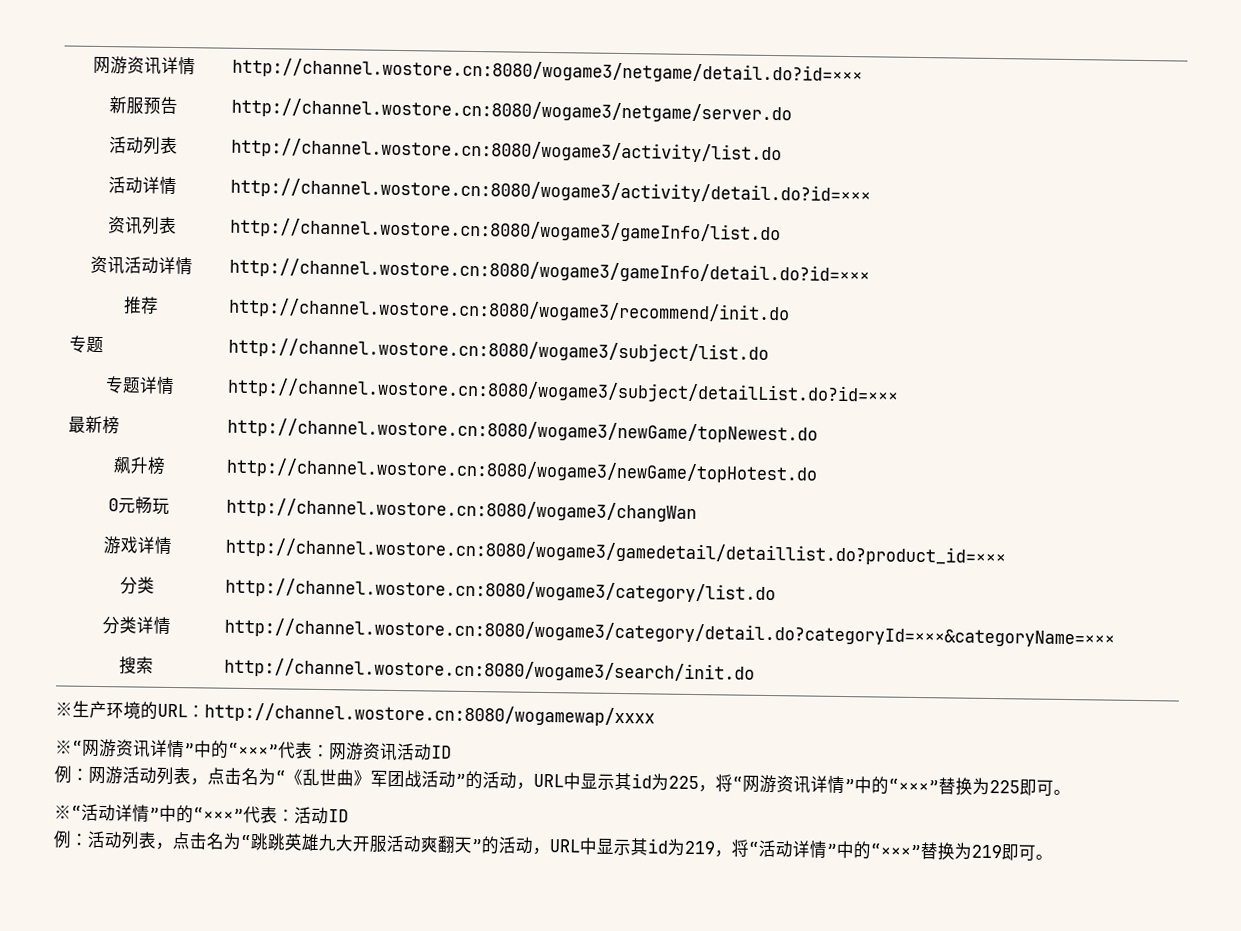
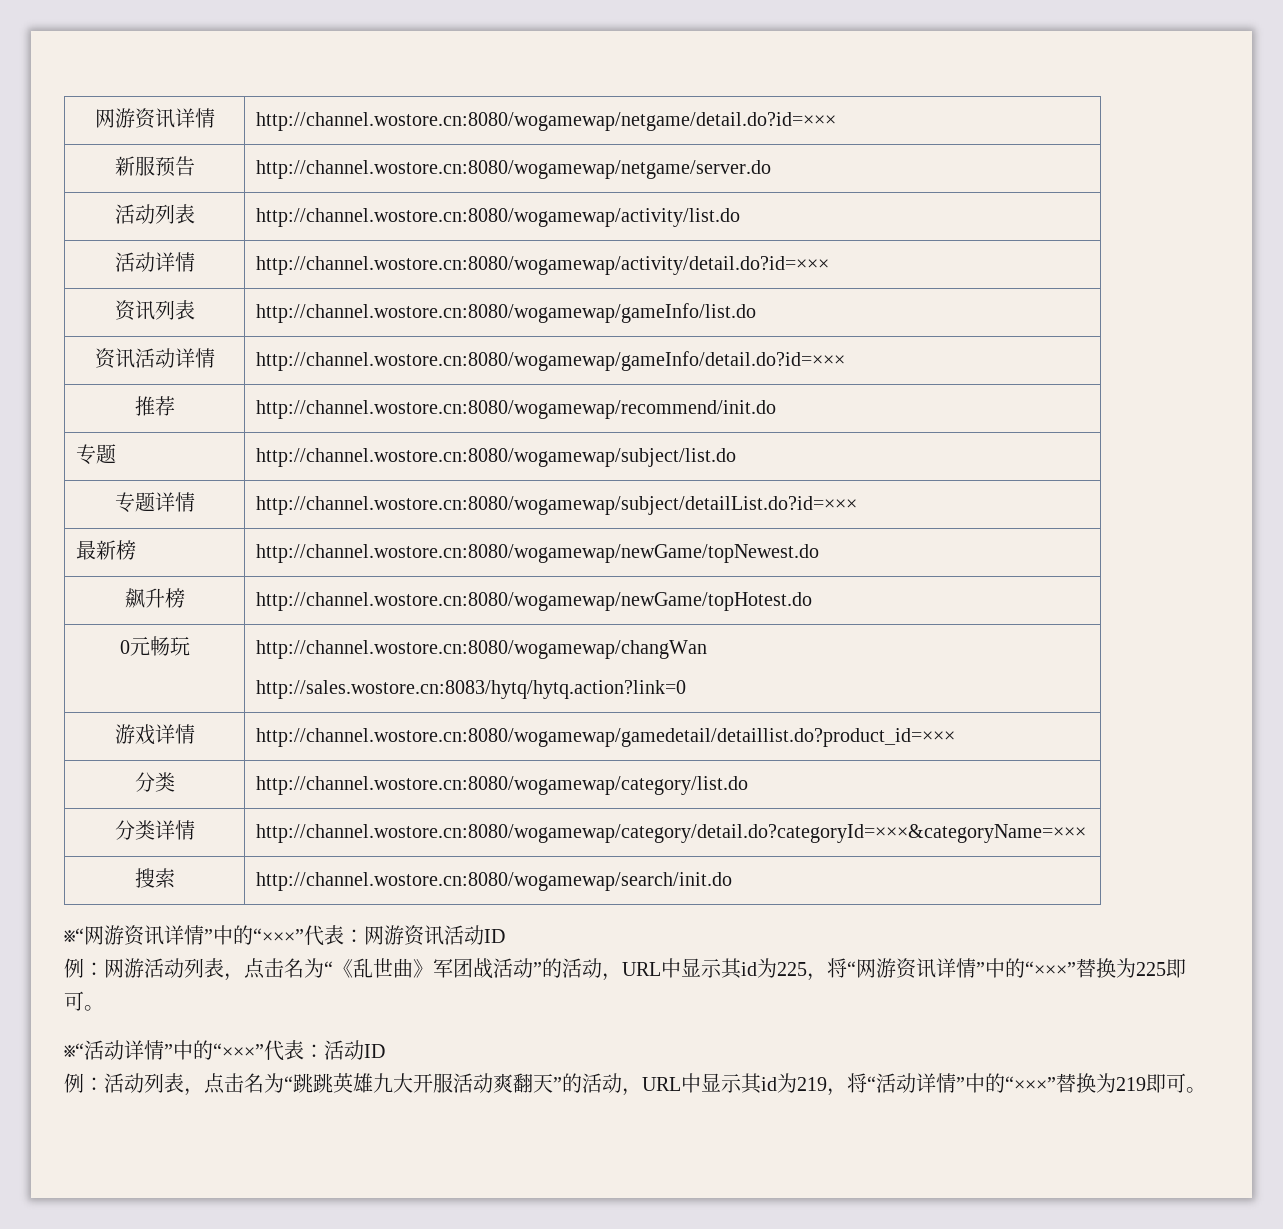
- 网游资讯详情 | http://channel.wostore.cn:8080/wogame3/netgame/detail.do?id=×××
+ 网游资讯详情 | http://channel.wostore.cn:8080/wogamewap/netgame/detail.do?id=×××
- 新服预告 | http://channel.wostore.cn:8080/wogame3/netgame/server.do
+ 新服预告 | http://channel.wostore.cn:8080/wogamewap/netgame/server.do
- 活动列表 | http://channel.wostore.cn:8080/wogame3/activity/list.do
- 活动详情 | http://channel.wostore.cn:8080/wogame3/activity/detail.do?id=×××
+ 活动列表 | http://channel.wostore.cn:8080/wogamewap/activity/list.do
+ 活动详情 | http://channel.wostore.cn:8080/wogamewap/activity/detail.do?id=×××
- 资讯列表 | http://channel.wostore.cn:8080/wogame3/gameInfo/list.do
+ 资讯列表 | http://channel.wostore.cn:8080/wogamewap/gameInfo/list.do
- 资讯活动详情 | http://channel.wostore.cn:8080/wogame3/gameInfo/detail.do?id=×××
+ 资讯活动详情 | http://channel.wostore.cn:8080/wogamewap/gameInfo/detail.do?id=×××
- 推荐 | http://channel.wostore.cn:8080/wogame3/recommend/init.do
+ 推荐 | http://channel.wostore.cn:8080/wogamewap/recommend/init.do
- 专题 | http://channel.wostore.cn:8080/wogame3/subject/list.do
+ 专题 | http://channel.wostore.cn:8080/wogamewap/subject/list.do
- 专题详情 | http://channel.wostore.cn:8080/wogame3/subject/detailList.do?id=×××
+ 专题详情 | http://channel.wostore.cn:8080/wogamewap/subject/detailList.do?id=×××
- 最新榜 | http://channel.wostore.cn:8080/wogame3/newGame/topNewest.do
+ 最新榜 | http://channel.wostore.cn:8080/wogamewap/newGame/topNewest.do
- 飙升榜 | http://channel.wostore.cn:8080/wogame3/newGame/topHotest.do
+ 飙升榜 | http://channel.wostore.cn:8080/wogamewap/newGame/topHotest.do
- 0元畅玩 | http://channel.wostore.cn:8080/wogame3/changWan
+ 0元畅玩 | http://channel.wostore.cn:8080/wogamewap/changWan
+ http://sales.wostore.cn:8083/hytq/hytq.action?link=0
- 游戏详情 | http://channel.wostore.cn:8080/wogame3/gamedetail/detaillist.do?product_id=×××
+ 游戏详情 | http://channel.wostore.cn:8080/wogamewap/gamedetail/detaillist.do?product_id=×××
- 分类 | http://channel.wostore.cn:8080/wogame3/category/list.do
+ 分类 | http://channel.wostore.cn:8080/wogamewap/category/list.do
- 分类详情 | http://channel.wostore.cn:8080/wogame3/category/detail.do?categoryId=×××&categoryName=×××
+ 分类详情 | http://channel.wostore.cn:8080/wogamewap/category/detail.do?categoryId=×××&categoryName=×××
- 搜索 | http://channel.wostore.cn:8080/wogame3/search/init.do
- ※生产环境的URL：http://channel.wostore.cn:8080/wogamewap/xxxx
+ 搜索 | http://channel.wostore.cn:8080/wogamewap/search/init.do

